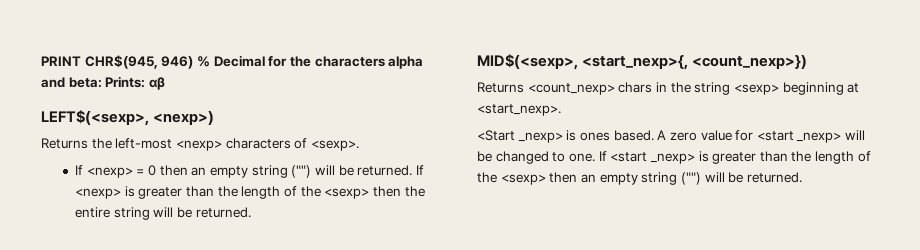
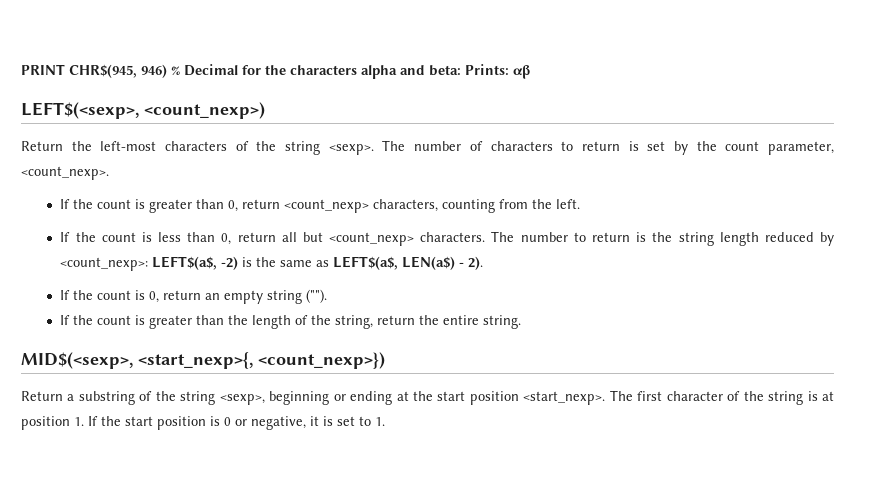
- LEFT$(<sexp>, <nexp>)
- Returns the left-most <nexp> characters of <sexp>.
- If <nexp> = 0 then an empty string ("") will be returned. If <nexp> is greater than the length of the <sexp> then the entire string will be returned.
+ LEFT$(<sexp>, <count_nexp>)
+ Return the left-most characters of the string <sexp>. The number of characters to return is set by the count parameter, <count_nexp>.
+ If the count is greater than 0, return <count_nexp> characters, counting from the left.
+ If the count is less than 0, return all but <count_nexp> characters. The number to return is the string length reduced by <count_nexp>: LEFT$(a$, -2) is the same as LEFT$(a$, LEN(a$) - 2).
+ If the count is 0, return an empty string ("").
+ If the count is greater than the length of the string, return the entire string.
  MID$(<sexp>, <start_nexp>{, <count_nexp>})
- Returns <count_nexp> chars in the string <sexp> beginning at <start_nexp>.
- <Start _nexp> is ones based. A zero value for <start _nexp> will be changed to one. If <start _nexp> is greater than the length of the <sexp> then an empty string ("") will be returned.
+ Return a substring of the string <sexp>, beginning or ending at the start position <start_nexp>. The first character of the string is at position 1. If the start position is 0 or negative, it is set to 1.

